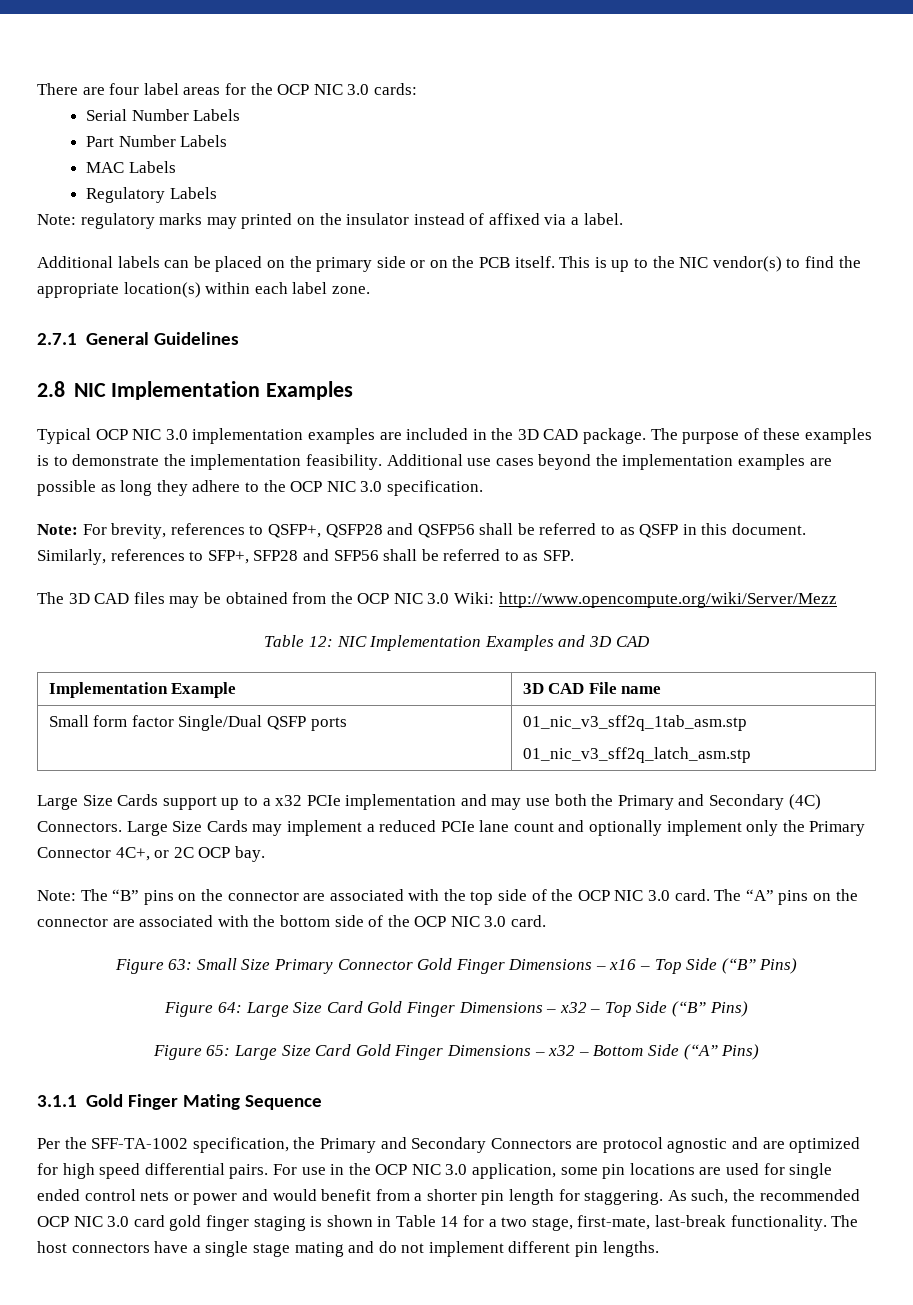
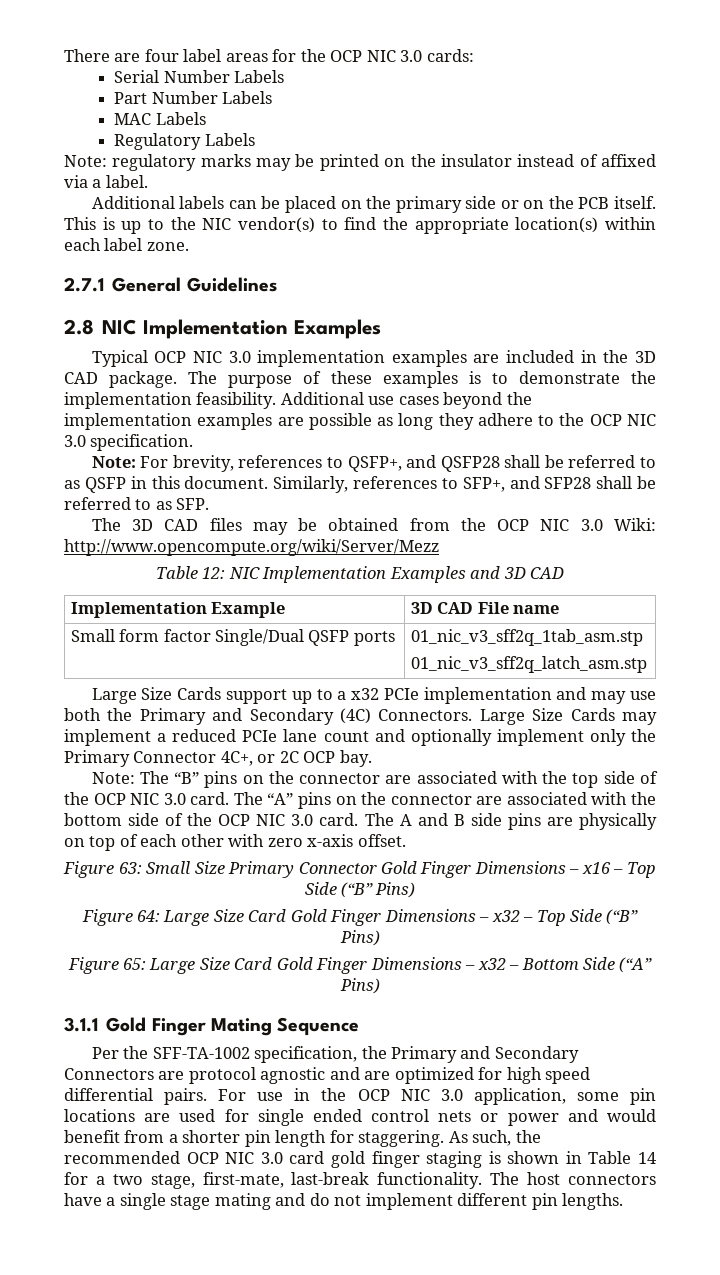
- Note: regulatory marks may printed on the insulator instead of affixed via a label.
+ Note: regulatory marks may be printed on the insulator instead of affixed via a label.
- Note: For brevity, references to QSFP+, QSFP28 and QSFP56 shall be referred to as QSFP in this document.
+ Note: For brevity, references to QSFP+, and QSFP28 shall be referred to as QSFP in this document.
- Similarly, references to SFP+, SFP28 and SFP56 shall be referred to as SFP.
+ Similarly, references to SFP+, and SFP28 shall be referred to as SFP.
+ The A and B side pins are physically on top of each other with zero x-axis offset.

